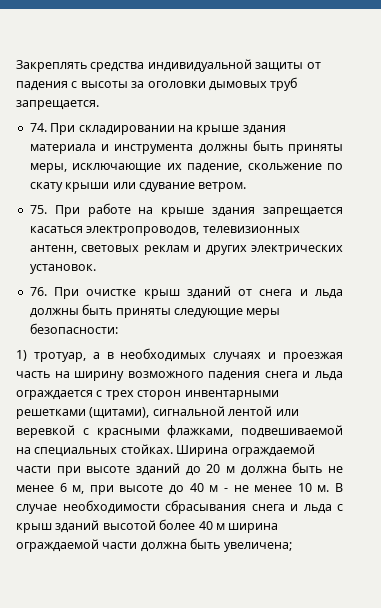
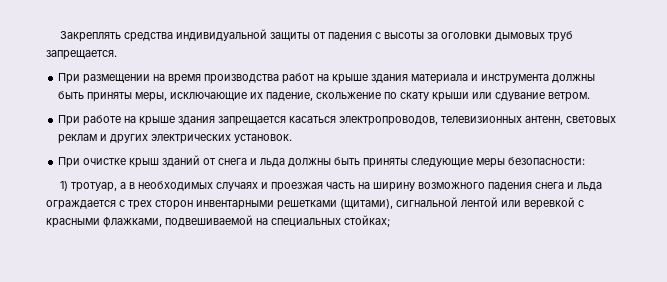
- 74. При складировании на крыше здания материала и инструмента должны быть приняты меры, исключающие их падение, скольжение по скату крыши или сдувание ветром.
+ При размещении на время производства работ на крыше здания материала и инструмента должны быть приняты меры, исключающие их падение, скольжение по скату крыши или сдувание ветром.
- 75. При работе на крыше здания запрещается касаться электропроводов, телевизионных антенн, световых реклам и других электрических установок.
+ При работе на крыше здания запрещается касаться электропроводов, телевизионных антенн, световых реклам и других электрических установок.
- 76. При очистке крыш зданий от снега и льда должны быть приняты следующие меры безопасности:
+ При очистке крыш зданий от снега и льда должны быть приняты следующие меры безопасности:
- 1) тротуар, а в необходимых случаях и проезжая часть на ширину возможного падения снега и льда ограждается с трех сторон инвентарными решетками (щитами), сигнальной лентой или веревкой с красными флажками, подвешиваемой на специальных стойках. Ширина ограждаемой части при высоте зданий до 20 м должна быть не менее 6 м, при высоте до 40 м - не менее 10 м. В случае необходимости сбрасывания снега и льда с крыш зданий высотой более 40 м ширина ограждаемой части должна быть увеличена;
+ 1) тротуар, а в необходимых случаях и проезжая часть на ширину возможного падения снега и льда ограждается с трех сторон инвентарными решетками (щитами), сигнальной лентой или веревкой с красными флажками, подвешиваемой на специальных стойках;

